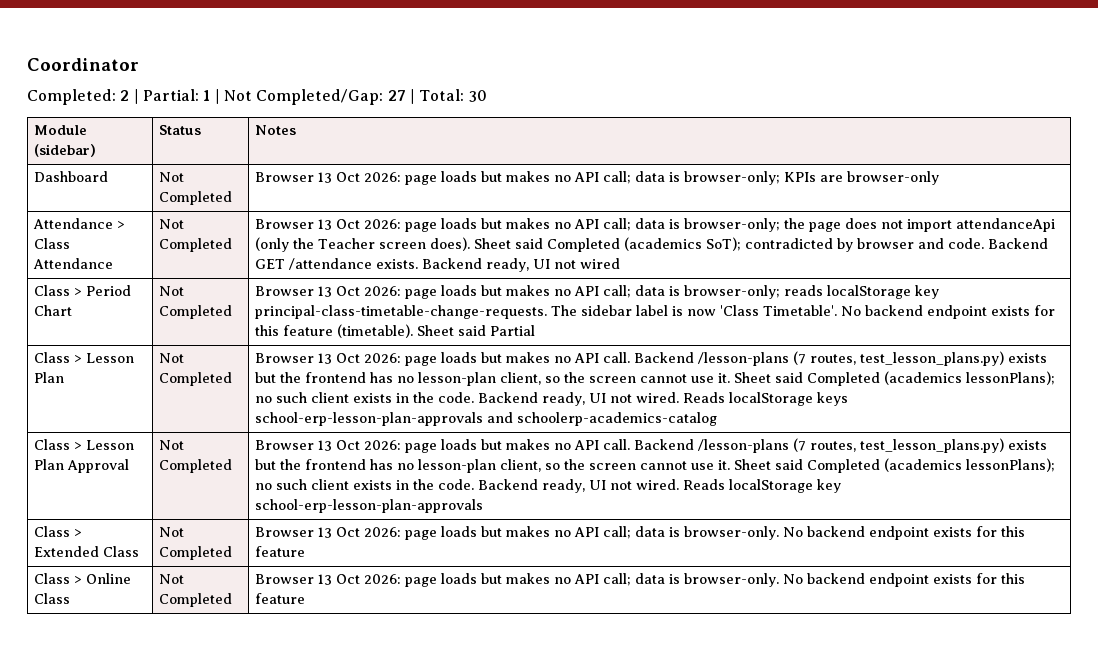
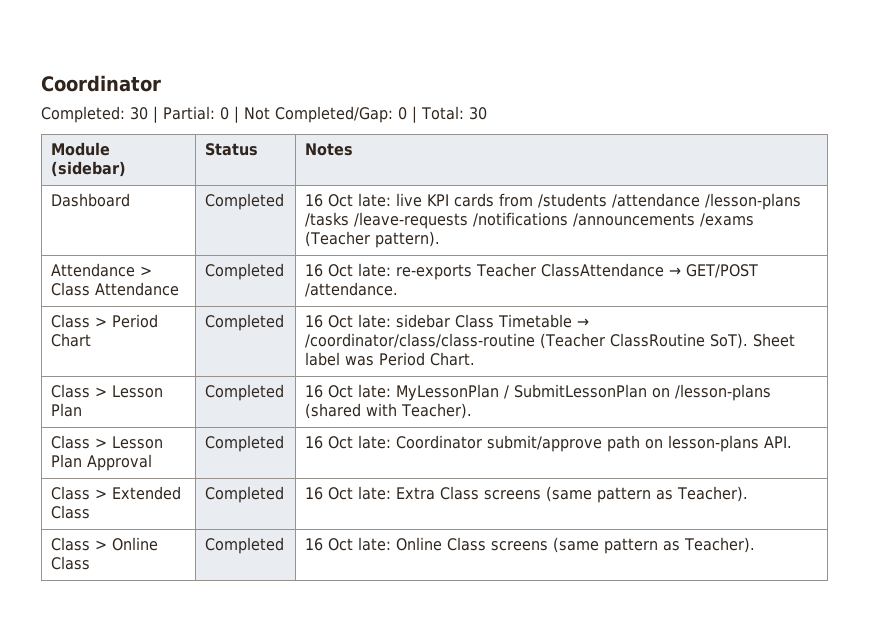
- Completed: 2 | Partial: 1 | Not Completed/Gap: 27 | Total: 30
+ Completed: 30 | Partial: 0 | Not Completed/Gap: 0 | Total: 30
- Dashboard | Not Completed | Browser 13 Oct 2026: page loads but makes no API call; data is browser-only; KPIs are browser-only
+ Dashboard | Completed | 16 Oct late: live KPI cards from /students /attendance /lesson-plans /tasks /leave-requests /notifications /announcements /exams (Teacher pattern).
- Not Completed | Browser 13 Oct 2026: page loads but makes no API call; data is browser-only; the page does not import attendanceApi (only the Teacher screen does). Sheet said Completed (academics SoT); contradicted by browser and code. Backend GET /attendance exists. Backend ready, UI not wired
+ Completed | 16 Oct late: re-exports Teacher ClassAttendance → GET/POST /attendance.
- Not Completed | Browser 13 Oct 2026: page loads but makes no API call; data is browser-only; reads localStorage key principal-class-timetable-change-requests. The sidebar label is now 'Class Timetable'. No backend endpoint exists for this feature (timetable). Sheet said Partial
+ Completed | 16 Oct late: sidebar Class Timetable → /coordinator/class/class-routine (Teacher ClassRoutine SoT). Sheet label was Period Chart.
- Not Completed | Browser 13 Oct 2026: page loads but makes no API call. Backend /lesson-plans (7 routes, test_lesson_plans.py) exists but the frontend has no lesson-plan client, so the screen cannot use it. Sheet said Completed (academics lessonPlans); no such client exists in the code. Backend ready, UI not wired. Reads localStorage keys school-erp-lesson-plan-approvals and schoolerp-academics-catalog
+ Completed | 16 Oct late: MyLessonPlan / SubmitLessonPlan on /lesson-plans (shared with Teacher).
- Not Completed | Browser 13 Oct 2026: page loads but makes no API call. Backend /lesson-plans (7 routes, test_lesson_plans.py) exists but the frontend has no lesson-plan client, so the screen cannot use it. Sheet said Completed (academics lessonPlans); no such client exists in the code. Backend ready, UI not wired. Reads localStorage key school-erp-lesson-plan-approvals
+ Completed | 16 Oct late: Coordinator submit/approve path on lesson-plans API.
- Class > Extended Class | Not Completed | Browser 13 Oct 2026: page loads but makes no API call; data is browser-only. No backend endpoint exists for this feature
+ Class > Extended Class | Completed | 16 Oct late: Extra Class screens (same pattern as Teacher).
- Class > Online Class | Not Completed | Browser 13 Oct 2026: page loads but makes no API call; data is browser-only. No backend endpoint exists for this feature
+ Class > Online Class | Completed | 16 Oct late: Online Class screens (same pattern as Teacher).

